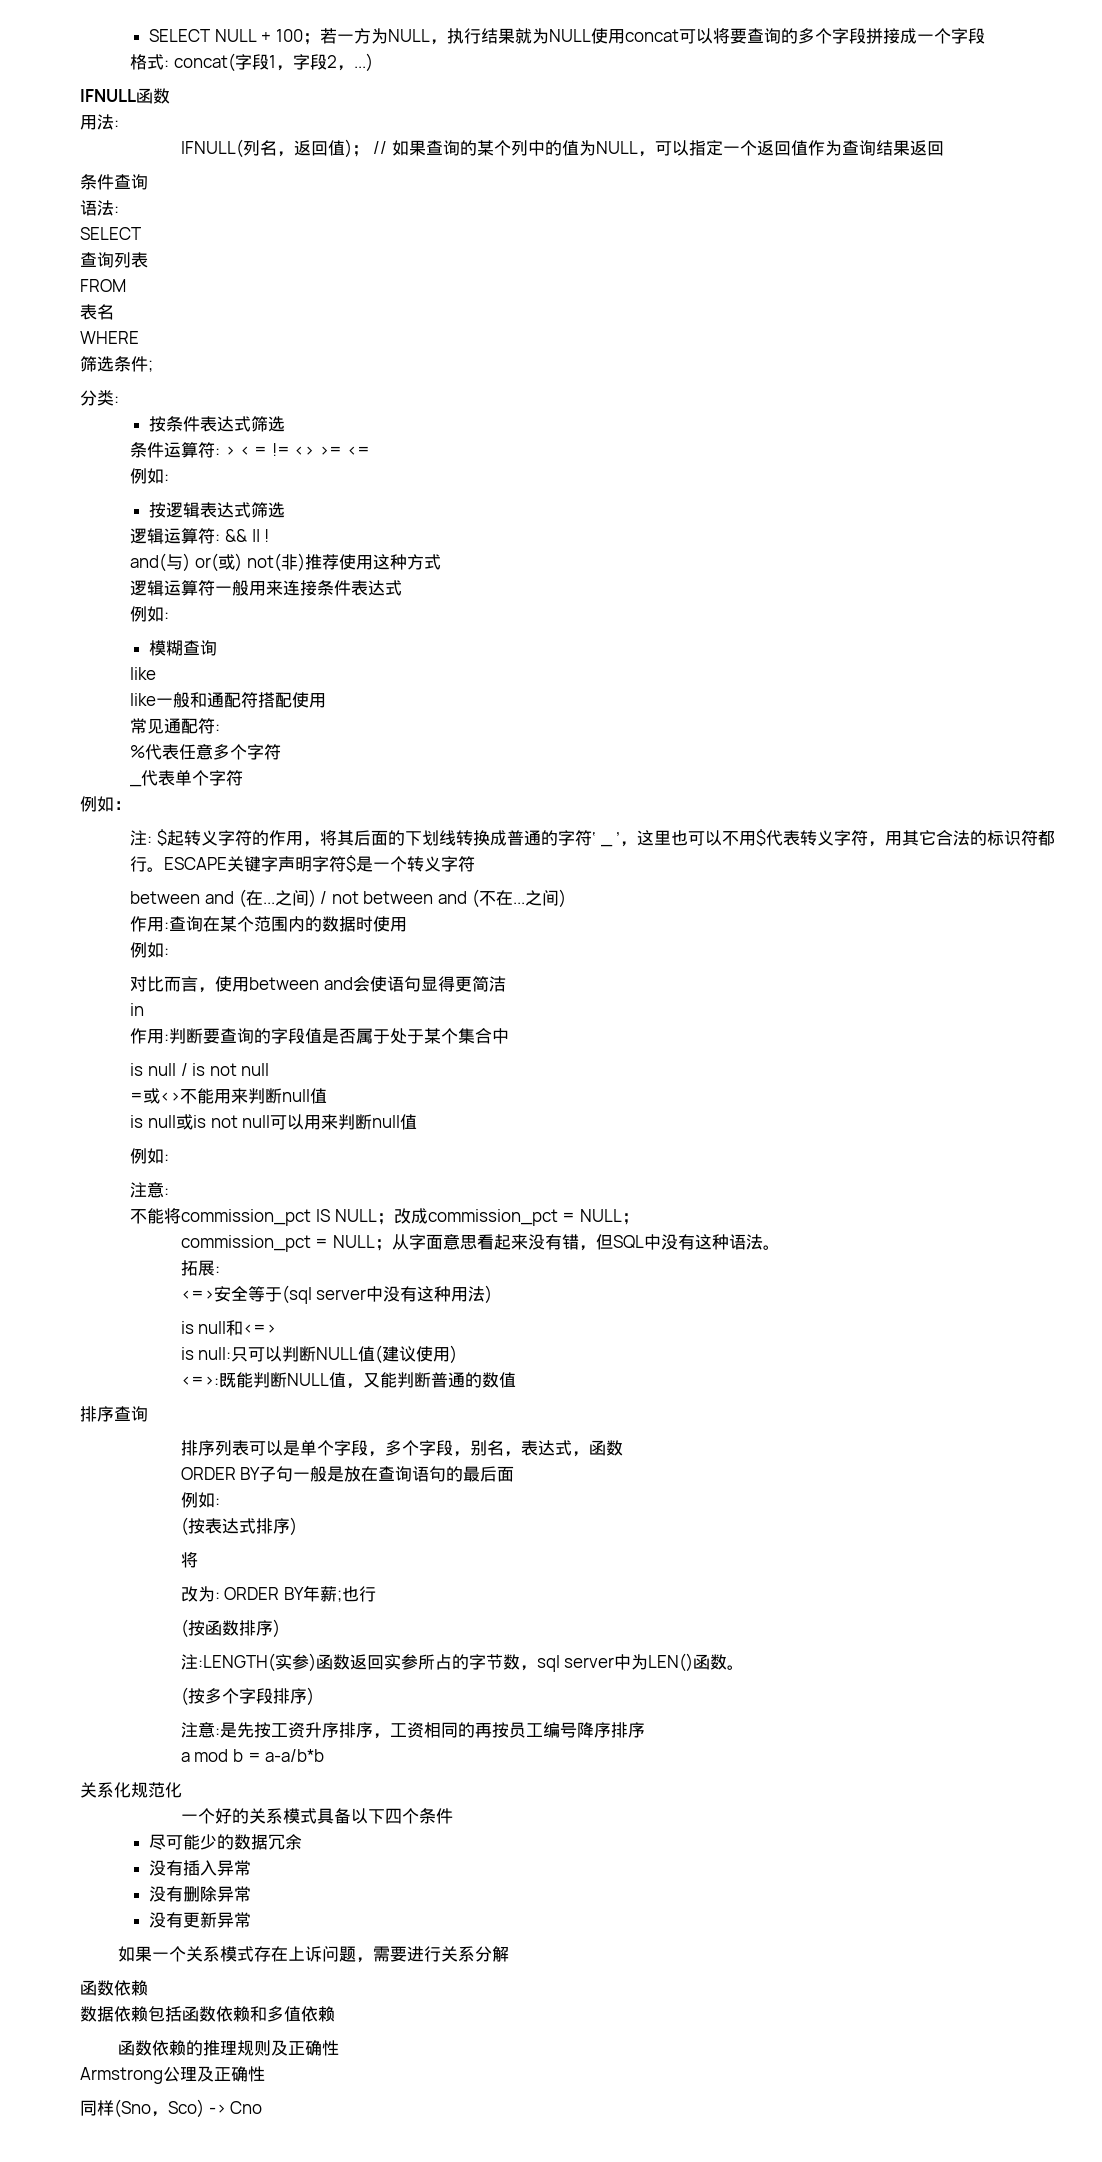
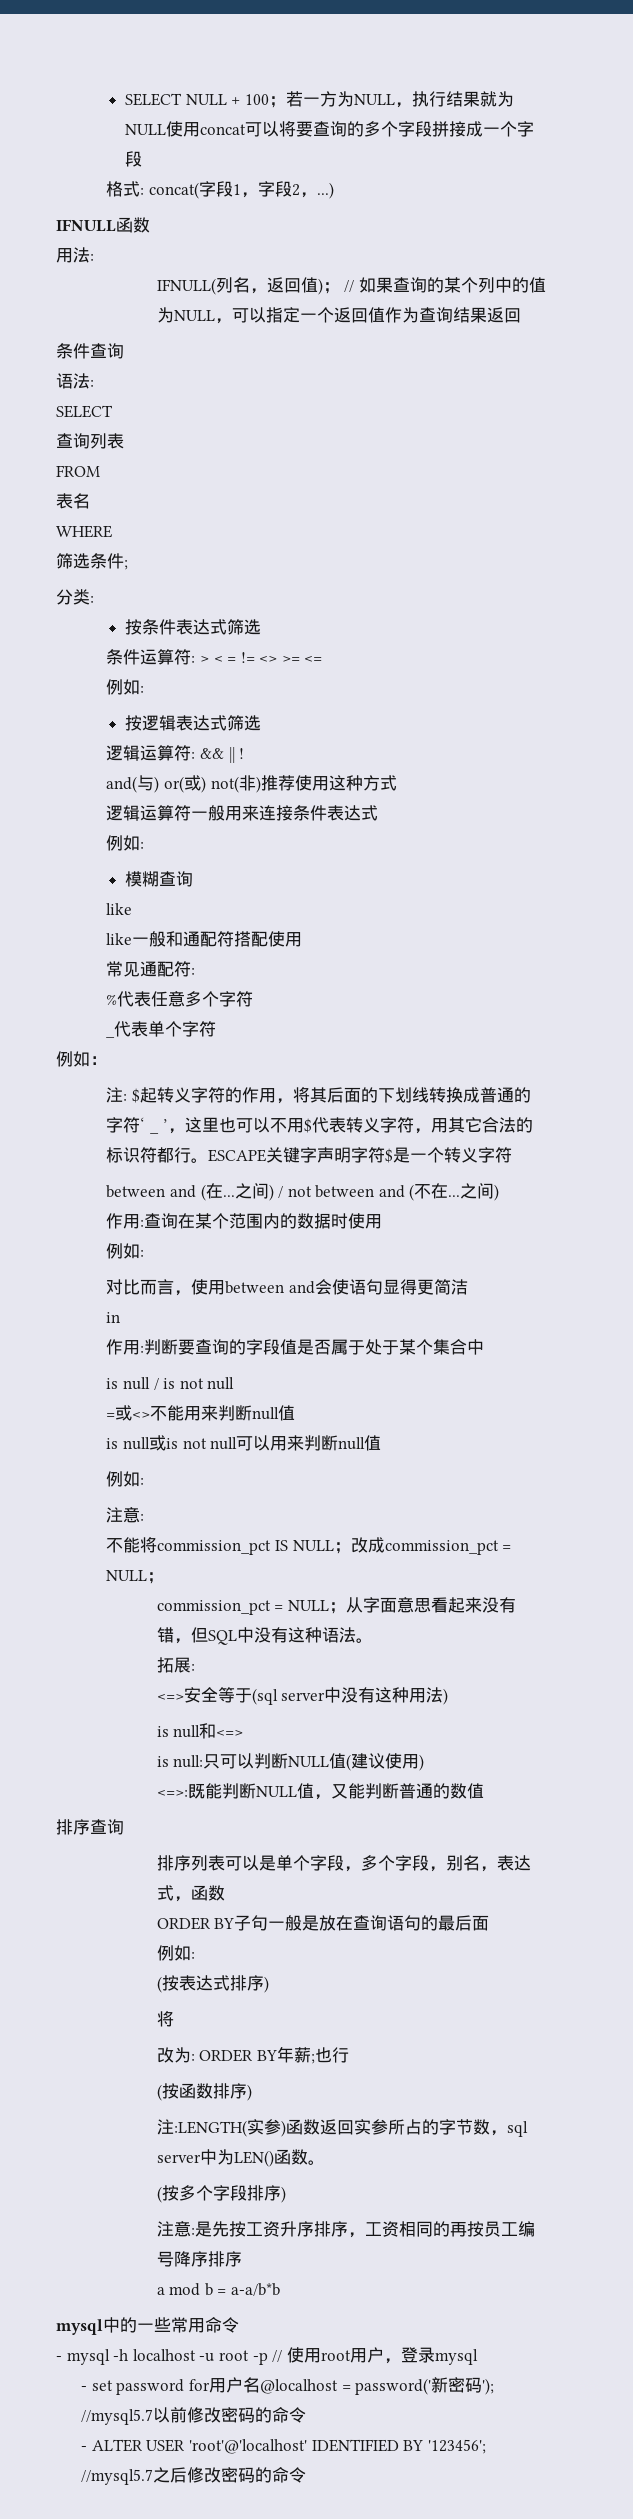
- 关系化规范化
- 一个好的关系模式具备以下四个条件
- 尽可能少的数据冗余
- 没有插入异常
- 没有删除异常
- 没有更新异常
- 如果一个关系模式存在上诉问题，需要进行关系分解
- 函数依赖
- 数据依赖包括函数依赖和多值依赖
- 函数依赖的推理规则及正确性
- Armstrong公理及正确性
- 同样(Sno，Sco) -> Cno
+ mysql中的一些常用命令
+ - mysql -h localhost -u root -p // 使用root用户，登录mysql
+ - set password for用户名@localhost = password('新密码'); //mysql5.7以前修改密码的命令
+ - ALTER USER 'root'@'localhost' IDENTIFIED BY '123456'; //mysql5.7之后修改密码的命令

